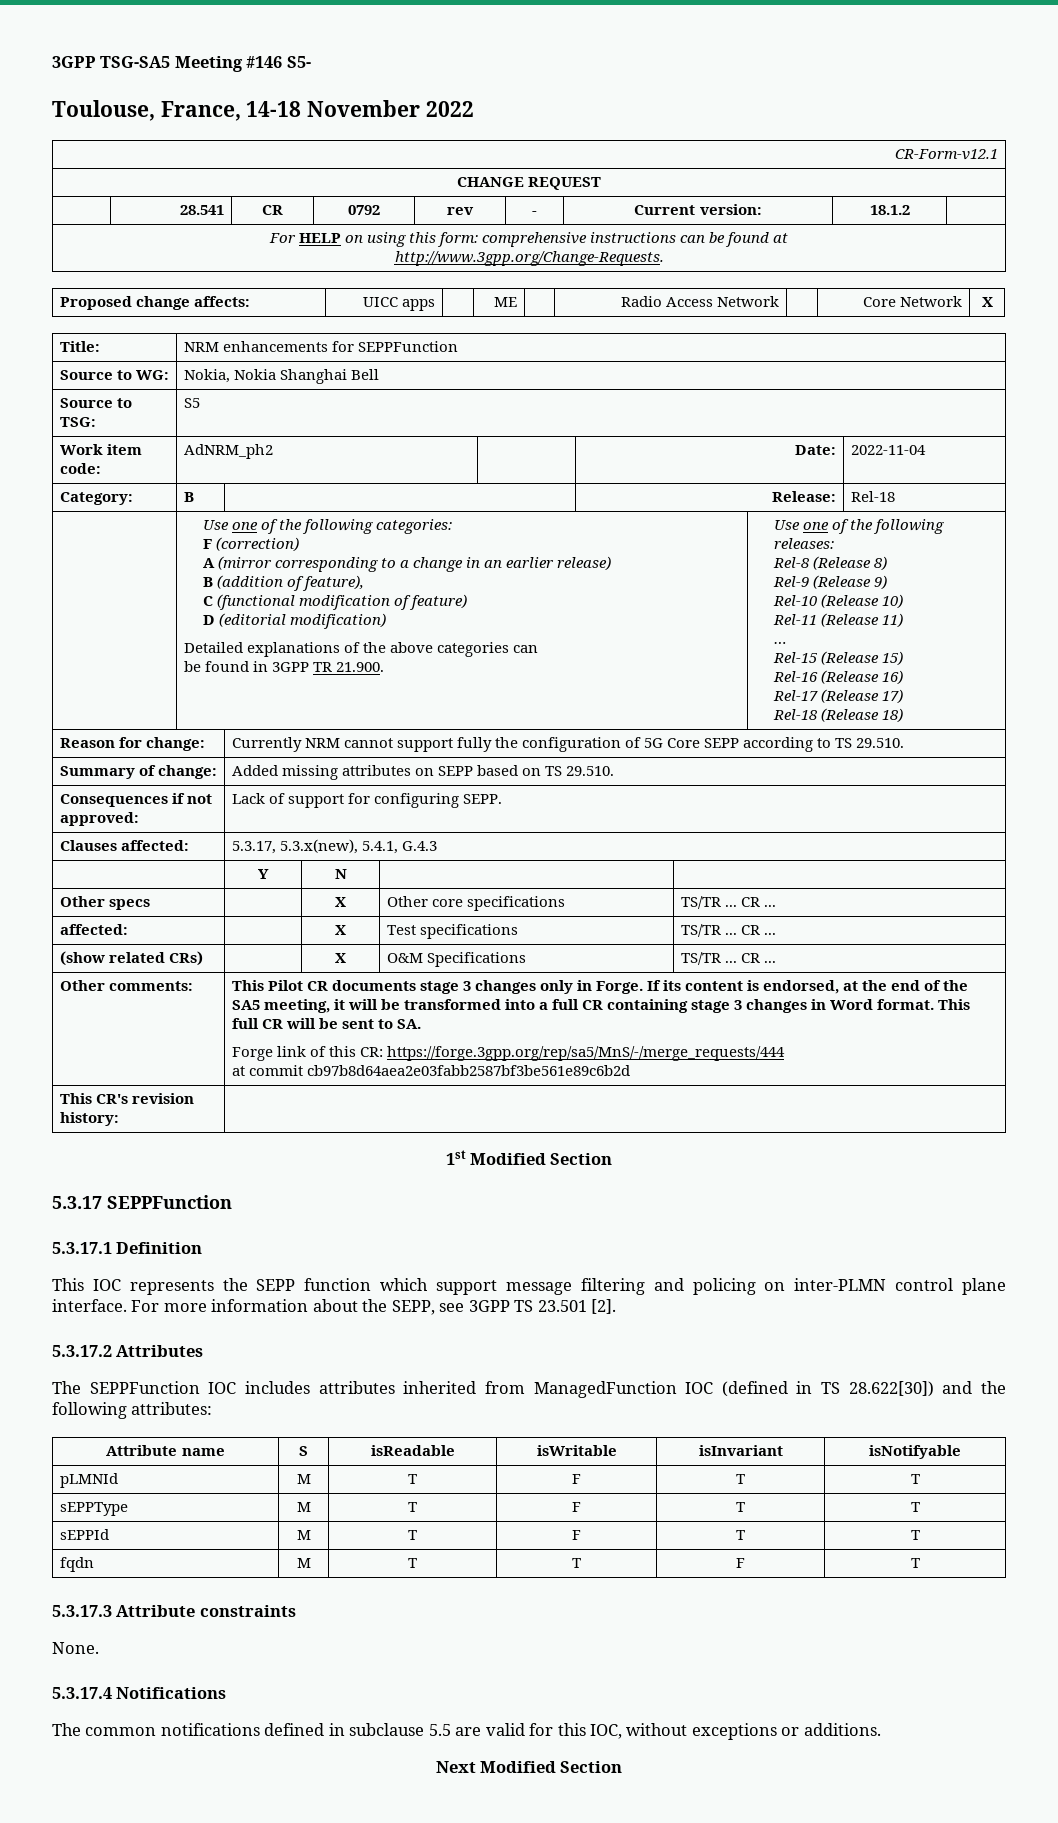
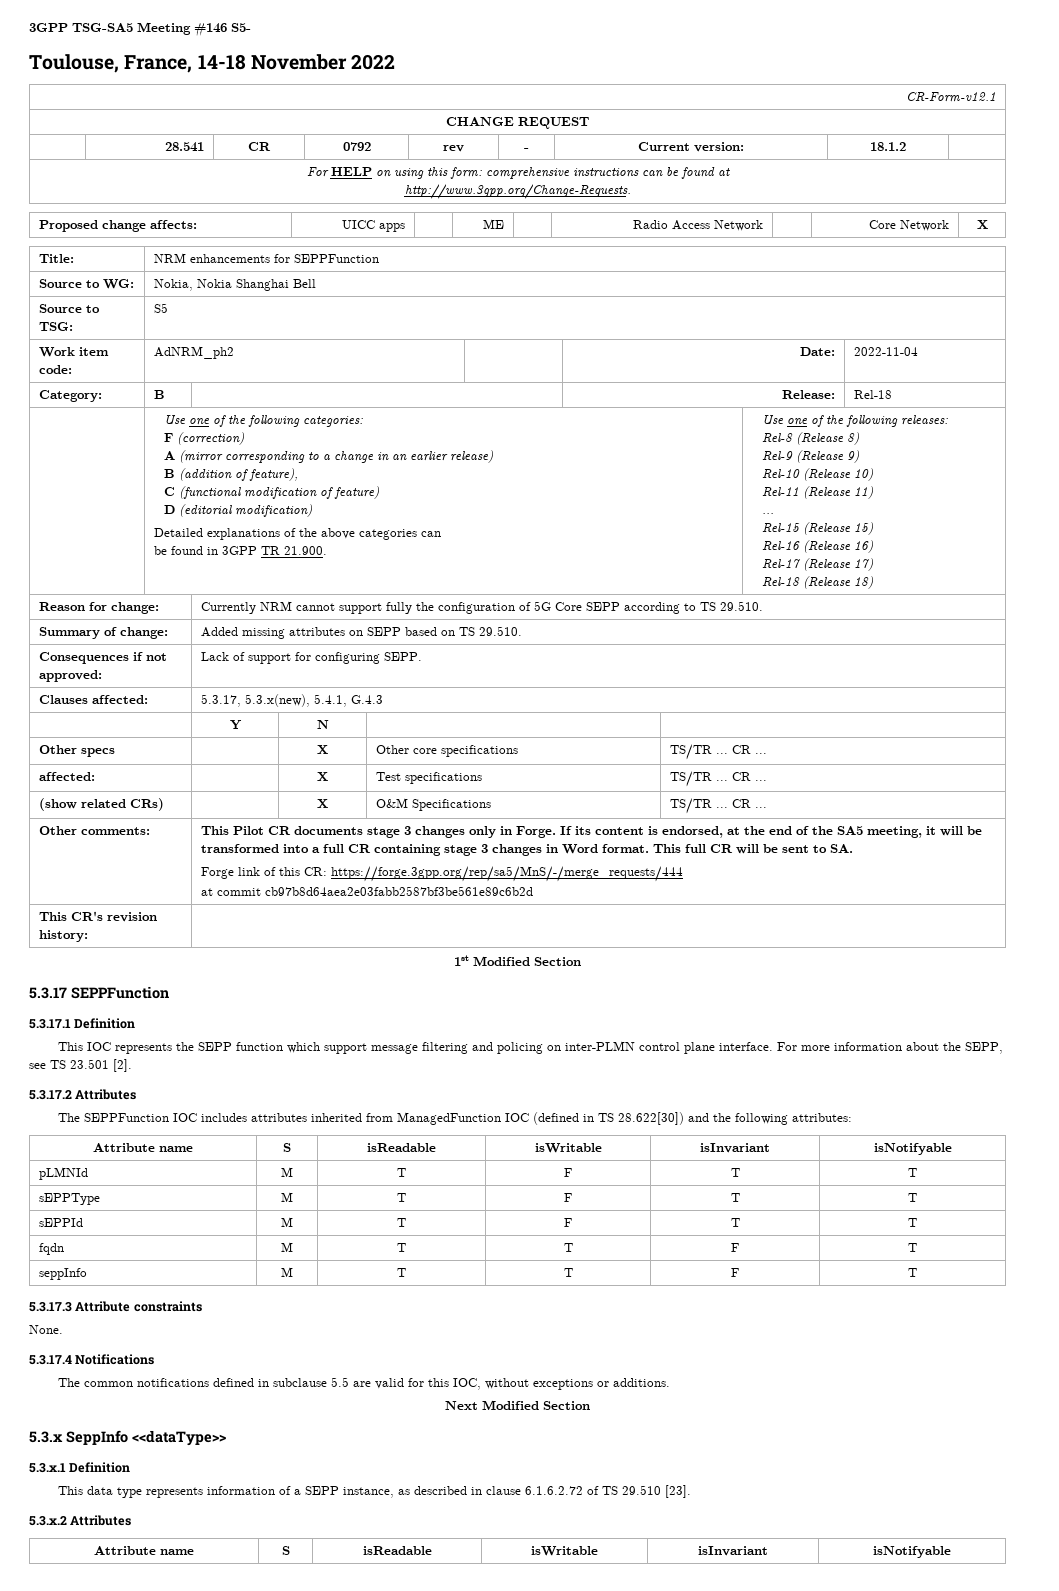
- For more information about the SEPP, see 3GPP TS 23.501 [2].
+ For more information about the SEPP, see TS 23.501 [2].
+ seppInfo | M | T | T | F | T
+ 5.3.x SeppInfo <<dataType>>
+ 5.3.x.1 Definition
+ This data type represents information of a SEPP instance, as described in clause 6.1.6.2.72 of TS 29.510 [23].
+ 5.3.x.2 Attributes
+ Attribute name | S | isReadable | isWritable | isInvariant | isNotifyable

